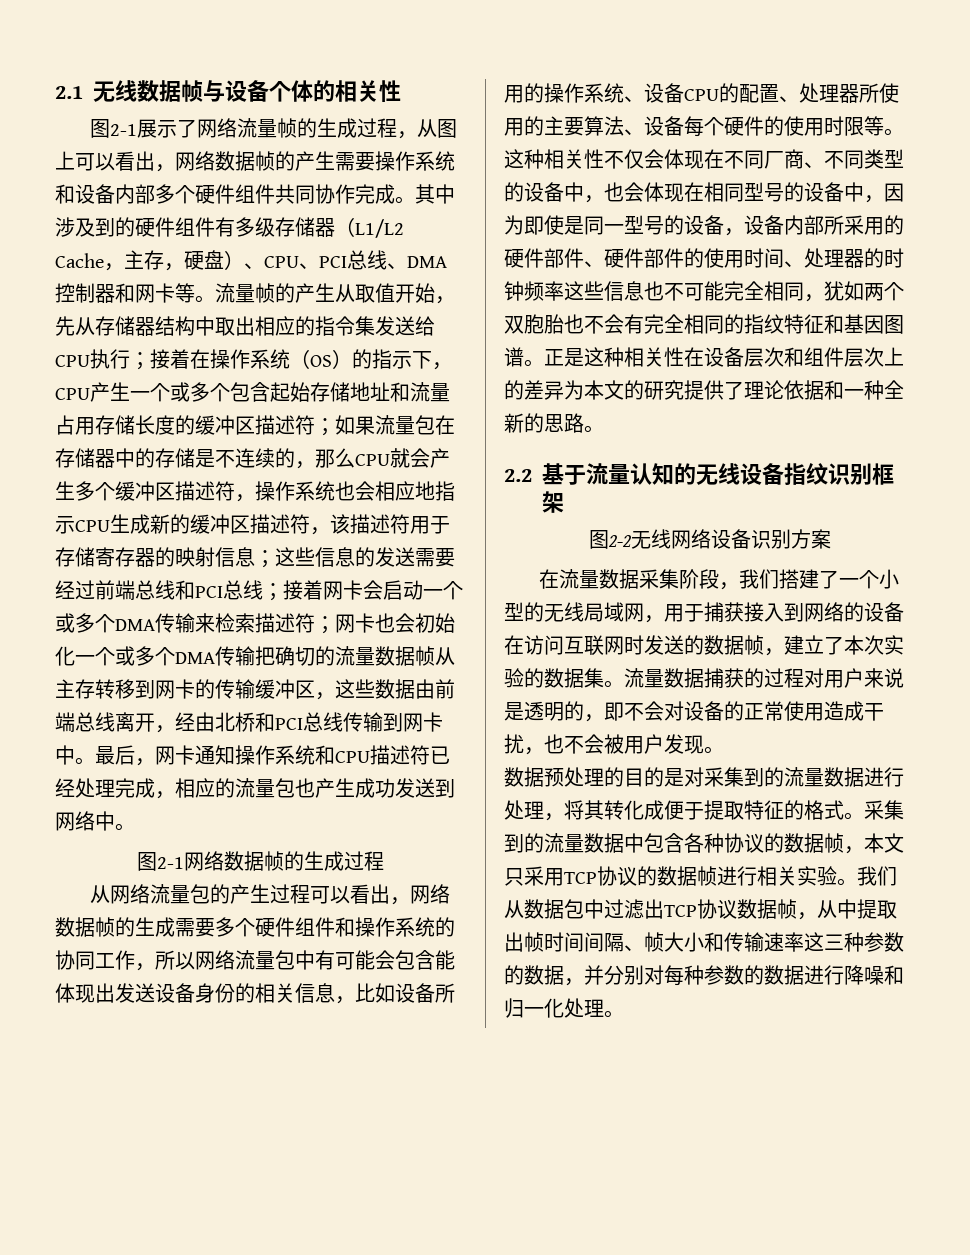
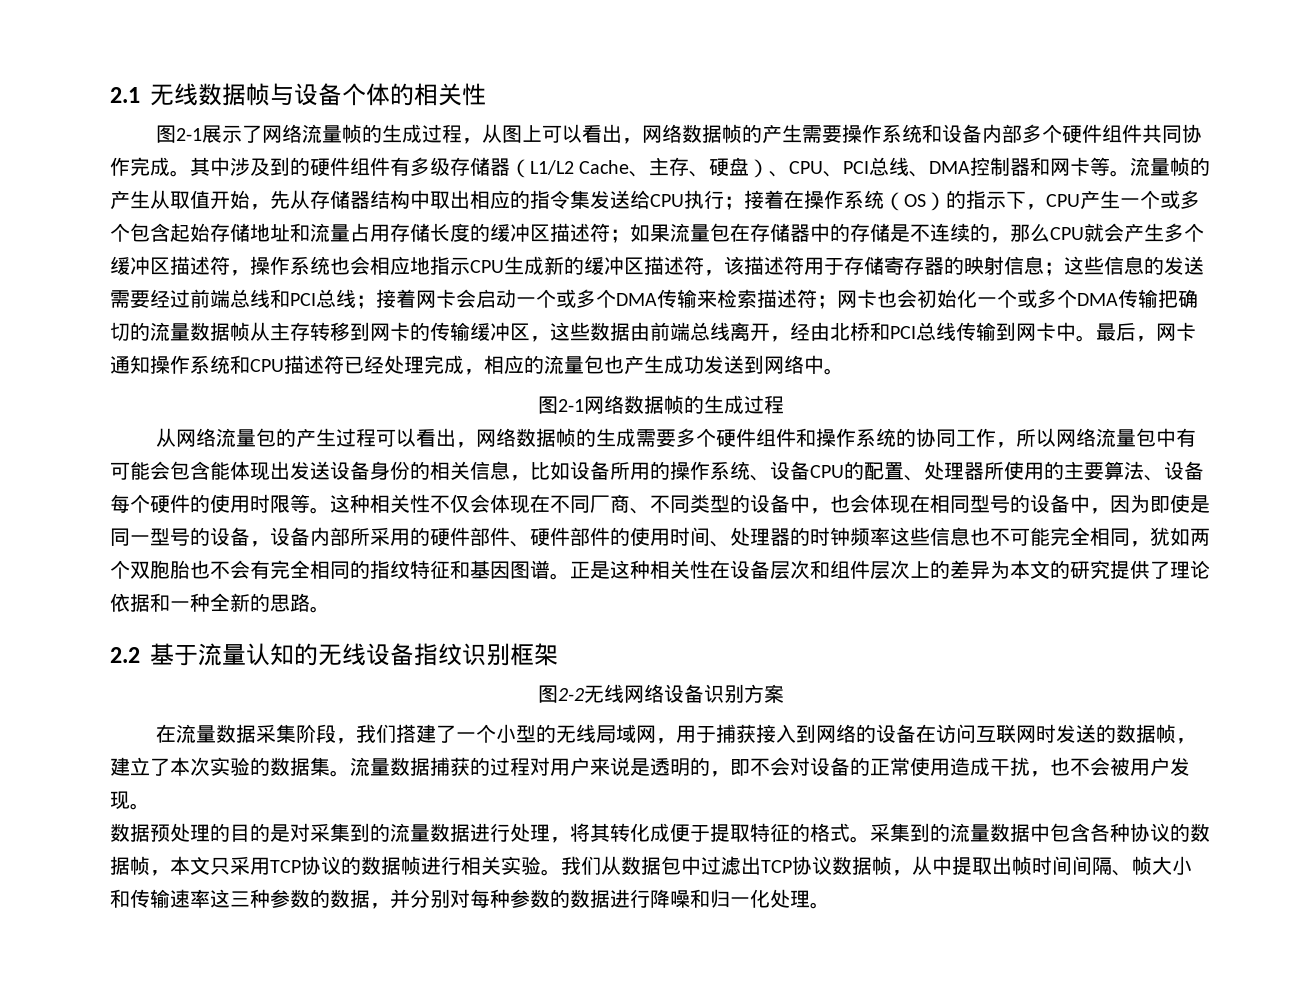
- 其中涉及到的硬件组件有多级存储器（L1/L2 Cache，主存，硬盘）、CPU、PCI总线、DMA控制器和网卡等。
+ 其中涉及到的硬件组件有多级存储器（L1/L2 Cache、主存、硬盘）、CPU、PCI总线、DMA控制器和网卡等。

